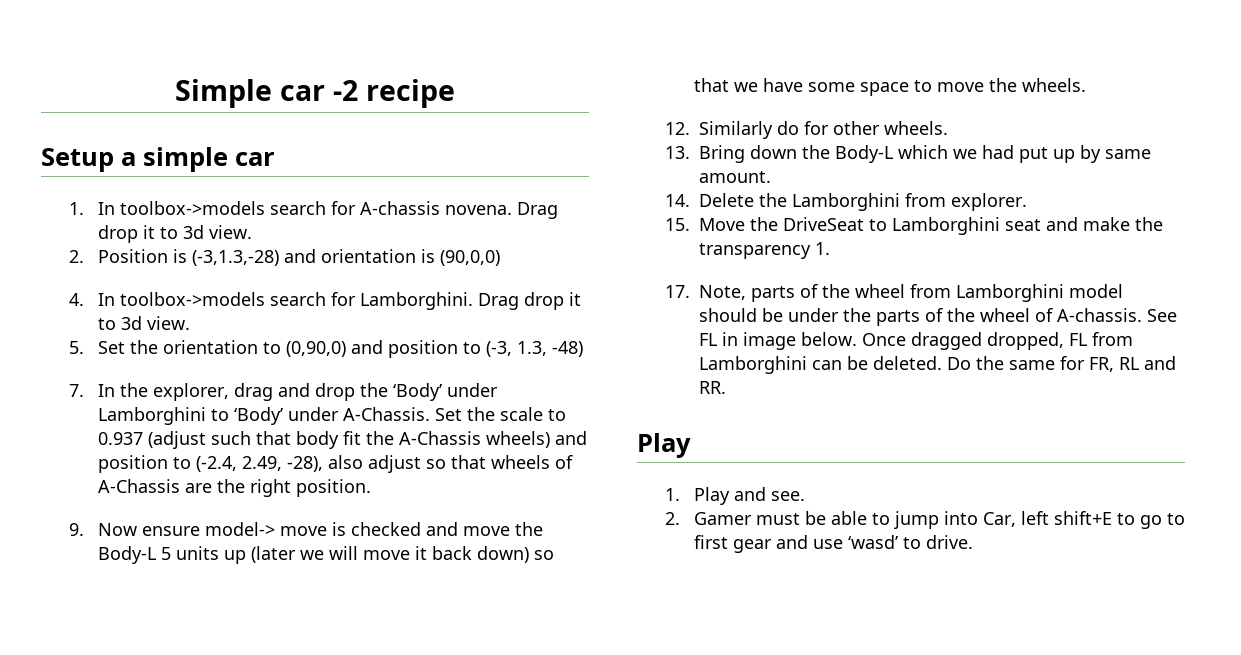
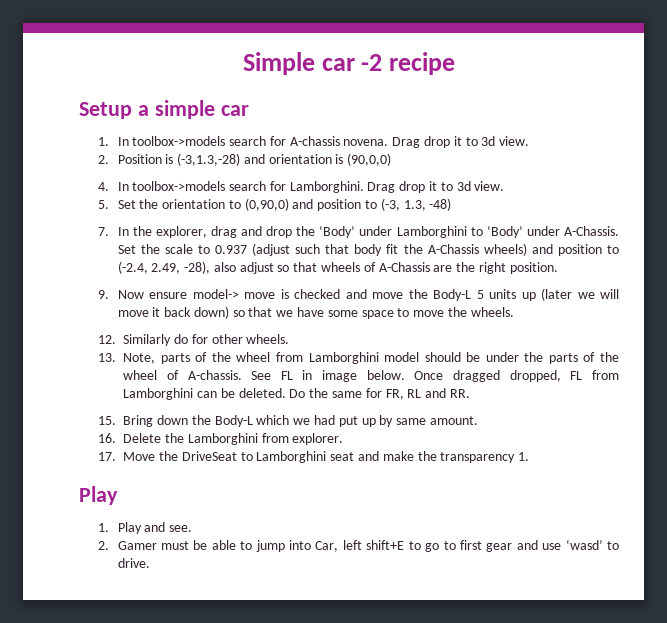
- 13. Bring down the Body-L which we had put up by same amount.
- 14. Delete the Lamborghini from explorer.
- 15. Move the DriveSeat to Lamborghini seat and make the transparency 1.
- 17. Note, parts of the wheel from Lamborghini model should be under the parts of the wheel of A-chassis.
+ 13. Note, parts of the wheel from Lamborghini model should be under the parts of the wheel of A-chassis.
+ 15. Bring down the Body-L which we had put up by same amount.
+ 16. Delete the Lamborghini from explorer.
+ 17. Move the DriveSeat to Lamborghini seat and make the transparency 1.

